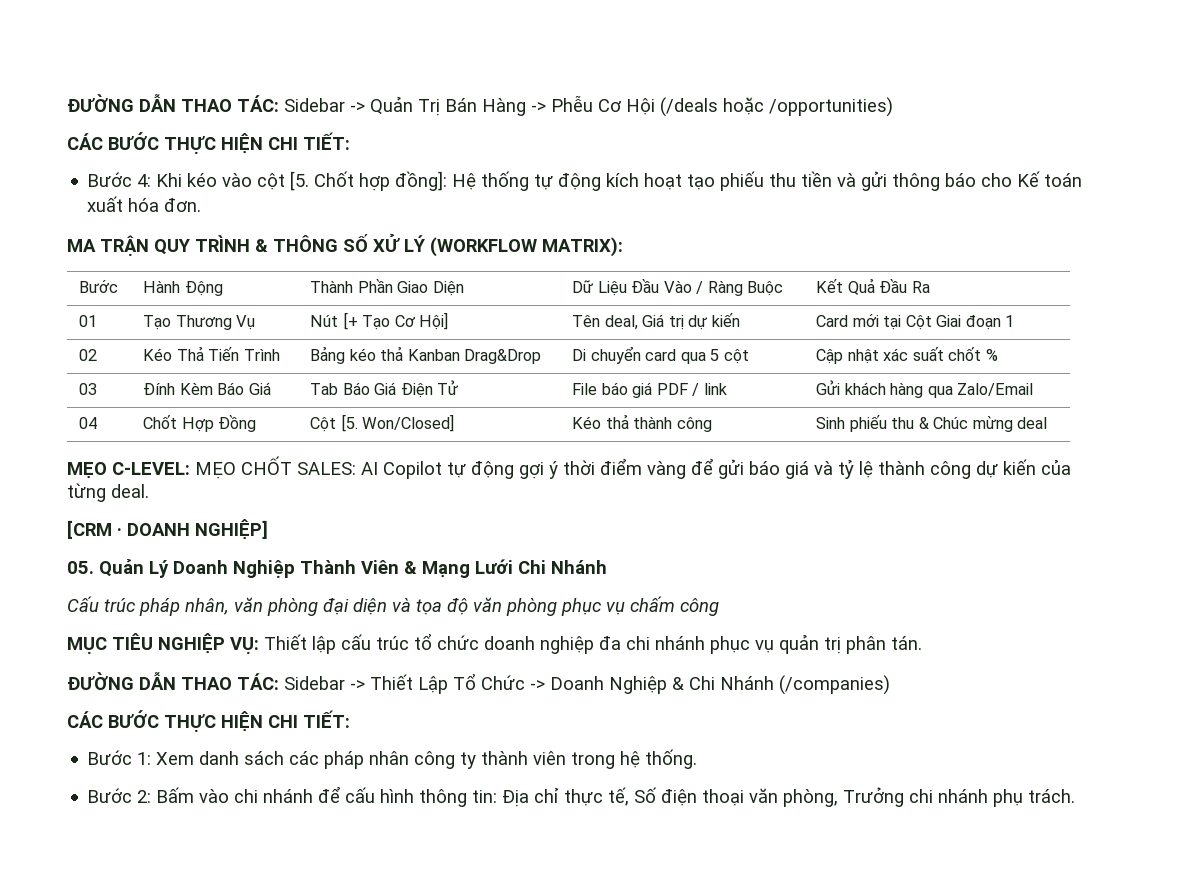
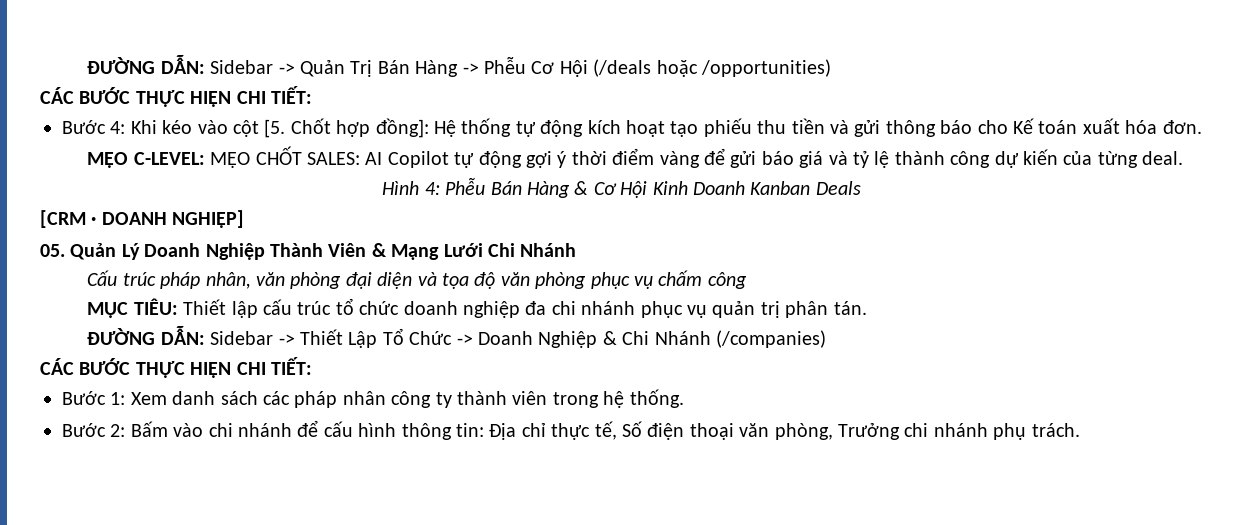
- ĐƯỜNG DẪN THAO TÁC: Sidebar -> Quản Trị Bán Hàng -> Phễu Cơ Hội (/deals hoặc /opportunities)
+ ĐƯỜNG DẪN: Sidebar -> Quản Trị Bán Hàng -> Phễu Cơ Hội (/deals hoặc /opportunities)
- MA TRẬN QUY TRÌNH & THÔNG SỐ XỬ LÝ (WORKFLOW MATRIX):
- Bước | Hành Động | Thành Phần Giao Diện | Dữ Liệu Đầu Vào / Ràng Buộc | Kết Quả Đầu Ra
- 01 | Tạo Thương Vụ | Nút [+ Tạo Cơ Hội] | Tên deal, Giá trị dự kiến | Card mới tại Cột Giai đoạn 1
- 02 | Kéo Thả Tiến Trình | Bảng kéo thả Kanban Drag&Drop | Di chuyển card qua 5 cột | Cập nhật xác suất chốt %
- 03 | Đính Kèm Báo Giá | Tab Báo Giá Điện Tử | File báo giá PDF / link | Gửi khách hàng qua Zalo/Email
- 04 | Chốt Hợp Đồng | Cột [5. Won/Closed] | Kéo thả thành công | Sinh phiếu thu & Chúc mừng deal
+ Hình 4: Phễu Bán Hàng & Cơ Hội Kinh Doanh Kanban Deals
- MỤC TIÊU NGHIỆP VỤ: Thiết lập cấu trúc tổ chức doanh nghiệp đa chi nhánh phục vụ quản trị phân tán.
+ MỤC TIÊU: Thiết lập cấu trúc tổ chức doanh nghiệp đa chi nhánh phục vụ quản trị phân tán.
- ĐƯỜNG DẪN THAO TÁC: Sidebar -> Thiết Lập Tổ Chức -> Doanh Nghiệp & Chi Nhánh (/companies)
+ ĐƯỜNG DẪN: Sidebar -> Thiết Lập Tổ Chức -> Doanh Nghiệp & Chi Nhánh (/companies)

